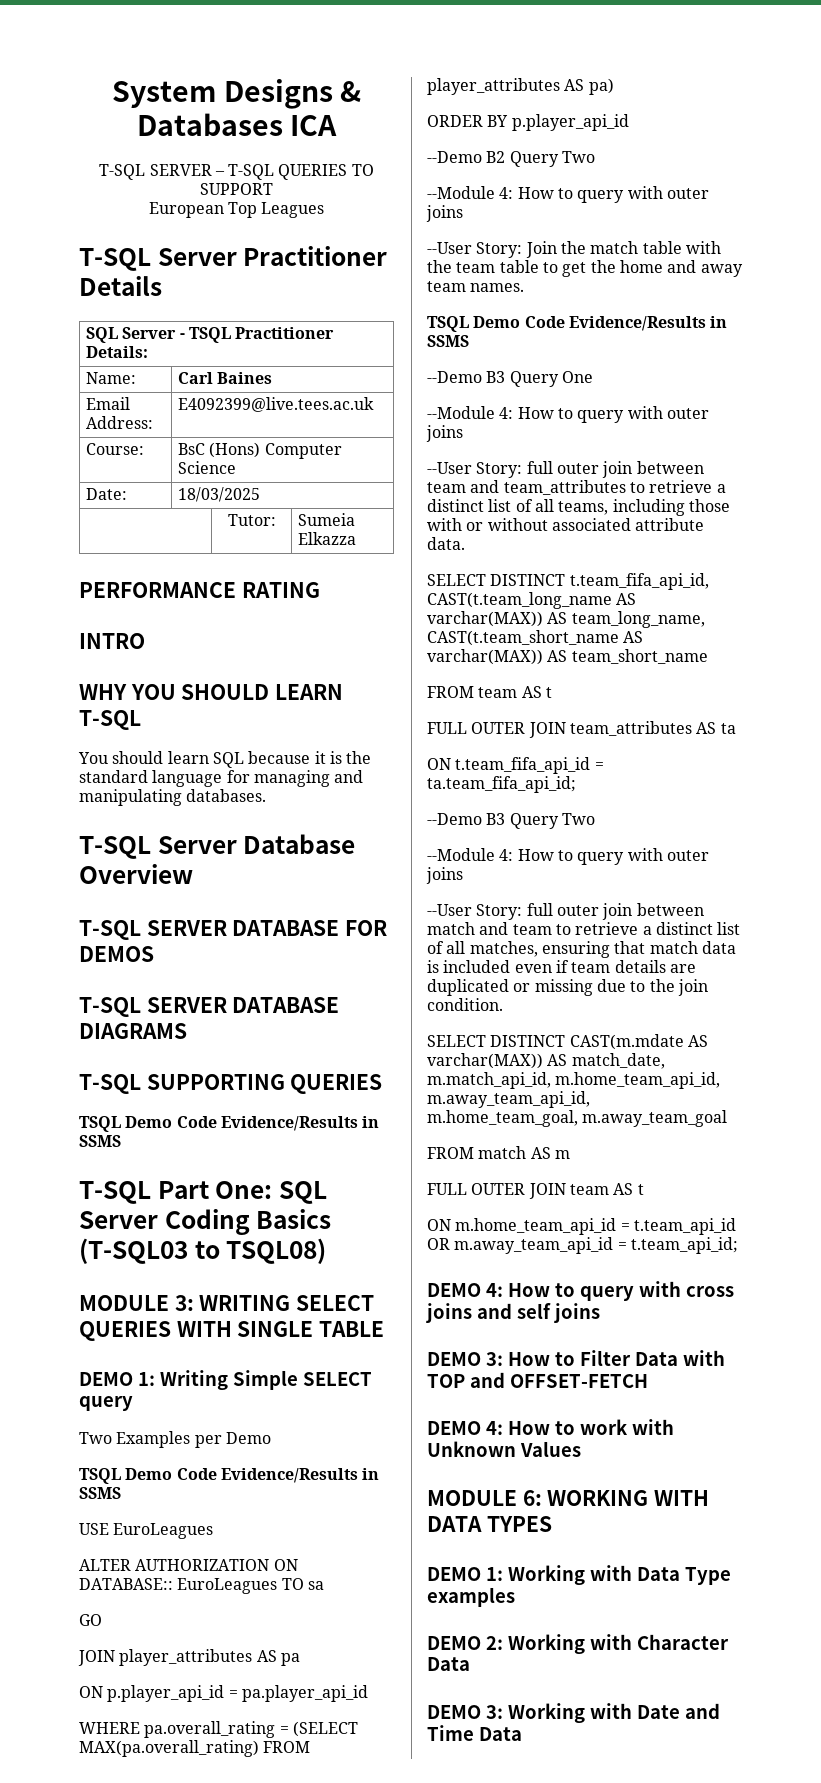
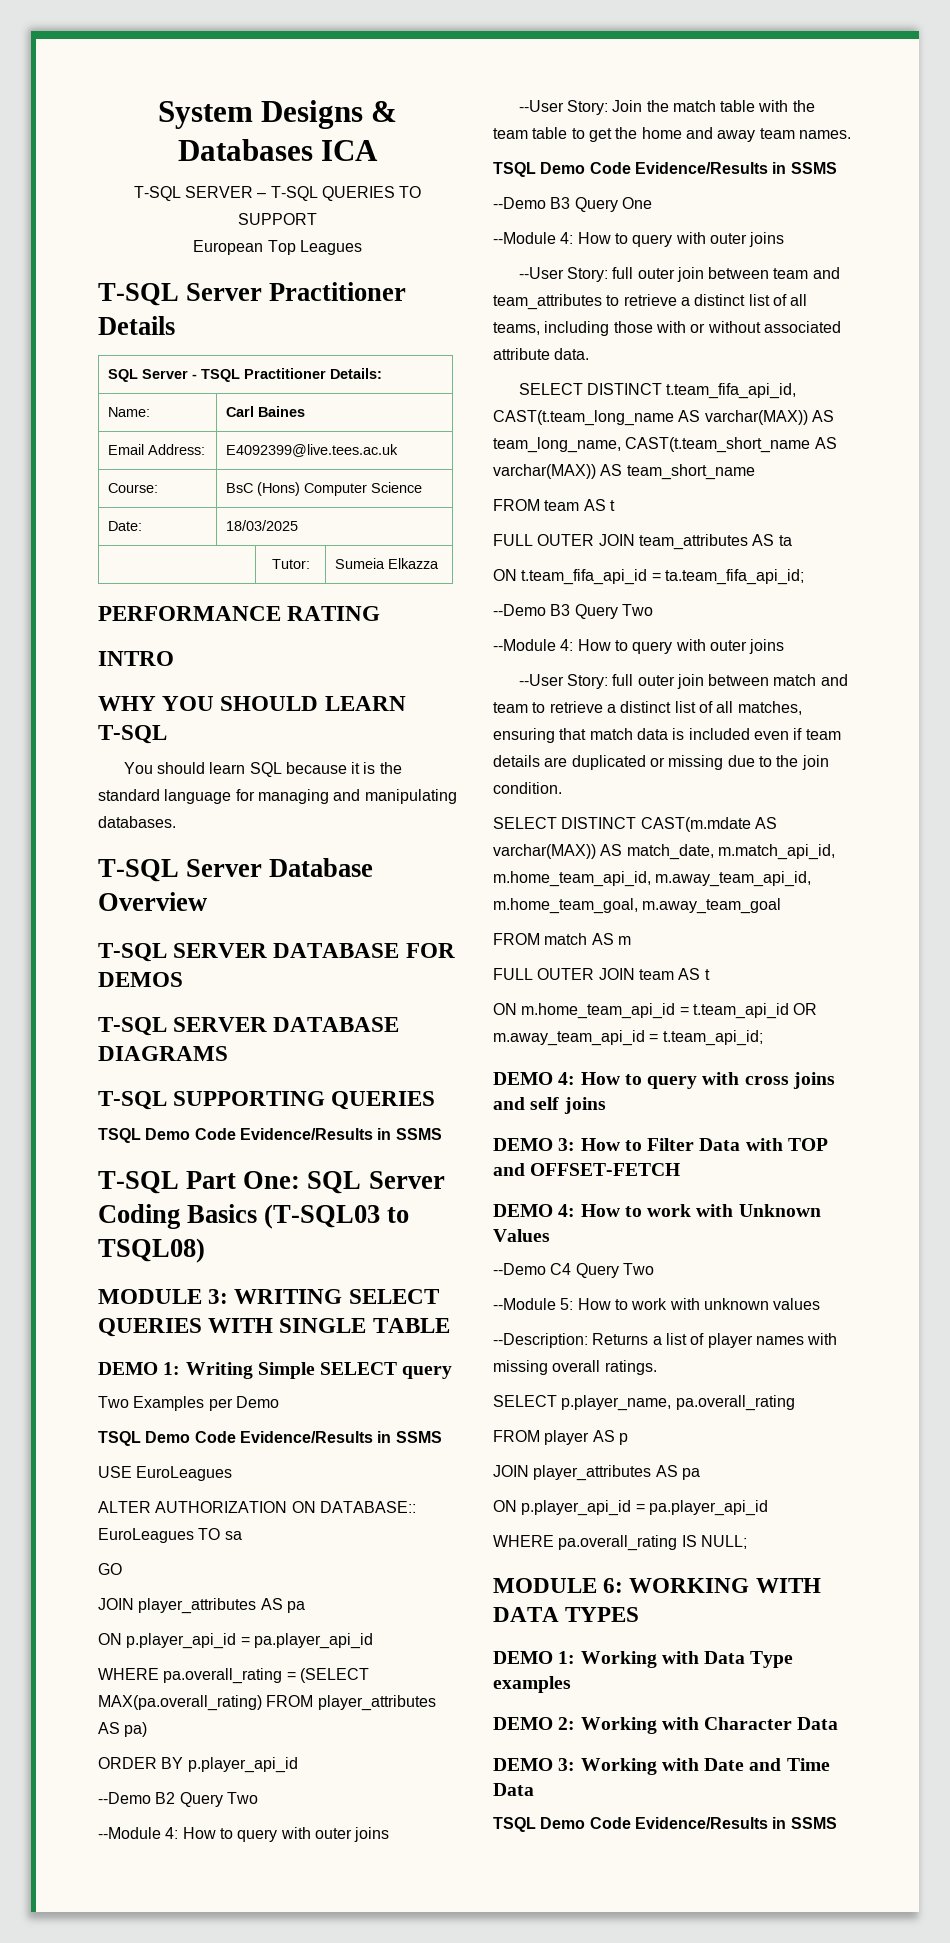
+ --Demo C4 Query Two
+ --Module 5: How to work with unknown values
+ --Description: Returns a list of player names with missing overall ratings.
+ SELECT p.player_name, pa.overall_rating
+ FROM player AS p
+ JOIN player_attributes AS pa
+ ON p.player_api_id = pa.player_api_id
+ WHERE pa.overall_rating IS NULL;
  DEMO 3: Working with Date and Time Data
+ TSQL Demo Code Evidence/Results in SSMS

